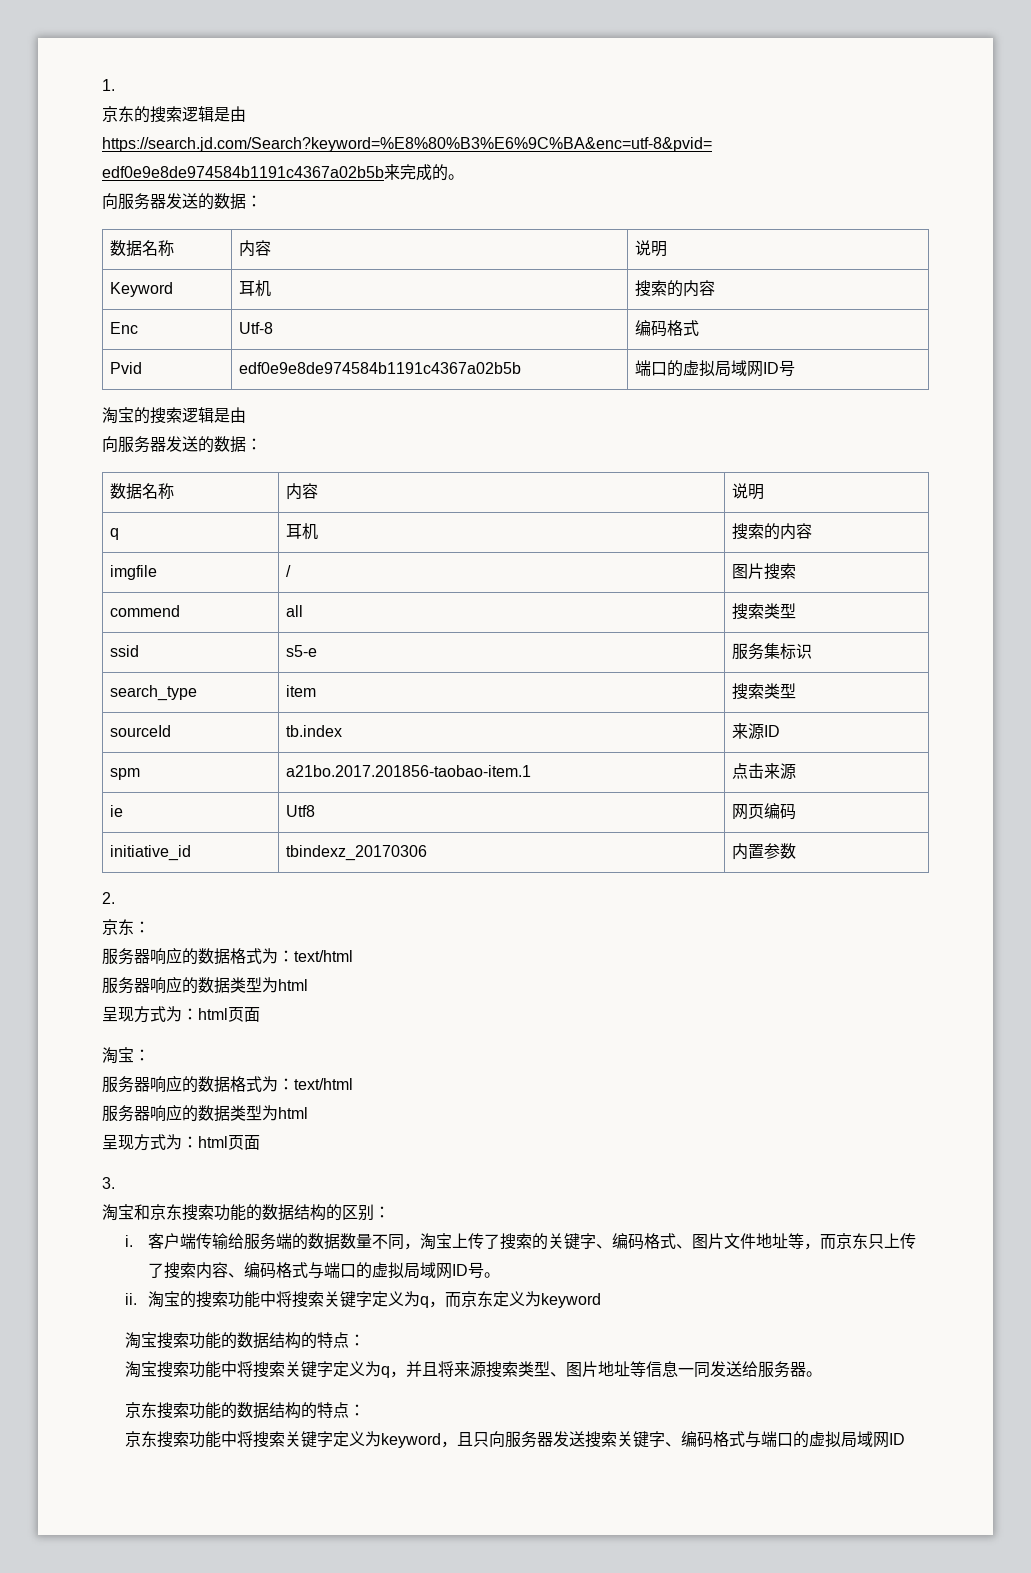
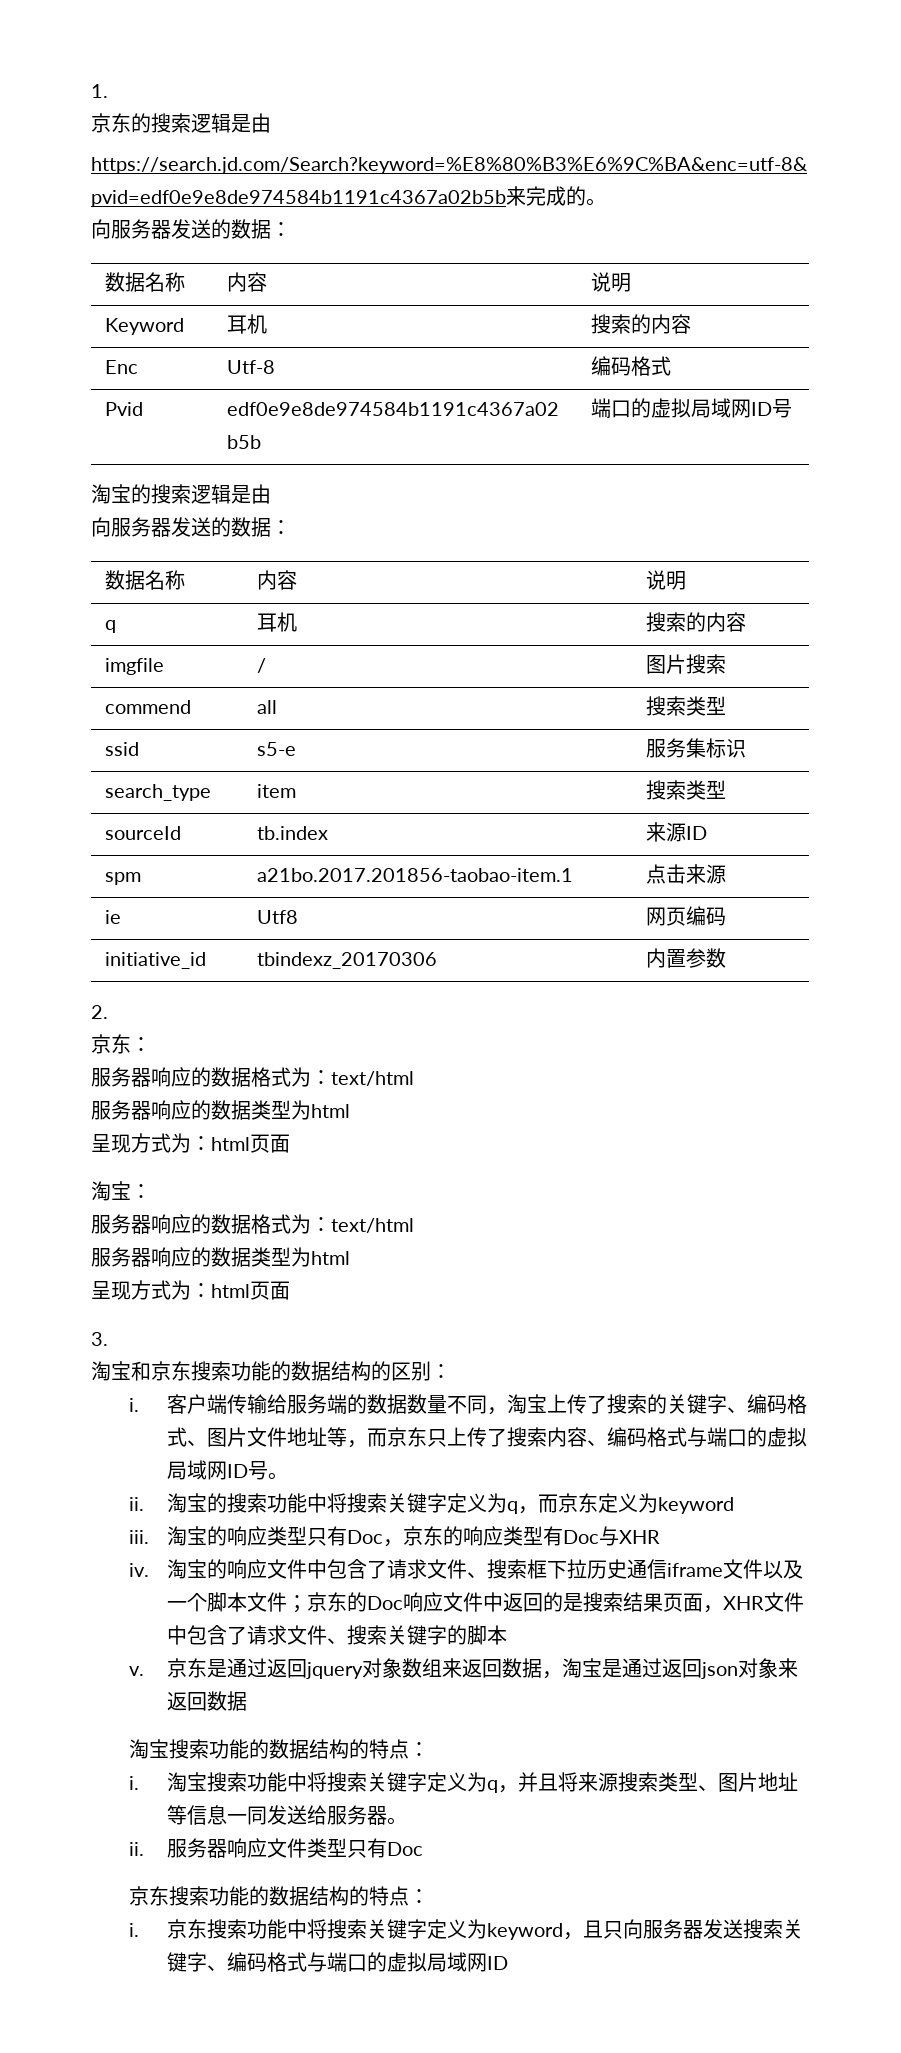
+ iii.淘宝的响应类型只有Doc，京东的响应类型有Doc与XHR
+ iv.淘宝的响应文件中包含了请求文件、搜索框下拉历史通信iframe文件以及一个脚本文件；京东的Doc响应文件中返回的是搜索结果页面，XHR文件中包含了请求文件、搜索关键字的脚本
+ v.京东是通过返回jquery对象数组来返回数据，淘宝是通过返回json对象来返回数据
  淘宝搜索功能的数据结构的特点：
- 淘宝搜索功能中将搜索关键字定义为q，并且将来源搜索类型、图片地址等信息一同发送给服务器。
+ i.淘宝搜索功能中将搜索关键字定义为q，并且将来源搜索类型、图片地址等信息一同发送给服务器。
+ ii.服务器响应文件类型只有Doc
  京东搜索功能的数据结构的特点：
- 京东搜索功能中将搜索关键字定义为keyword，且只向服务器发送搜索关键字、编码格式与端口的虚拟局域网ID
+ i.京东搜索功能中将搜索关键字定义为keyword，且只向服务器发送搜索关键字、编码格式与端口的虚拟局域网ID

